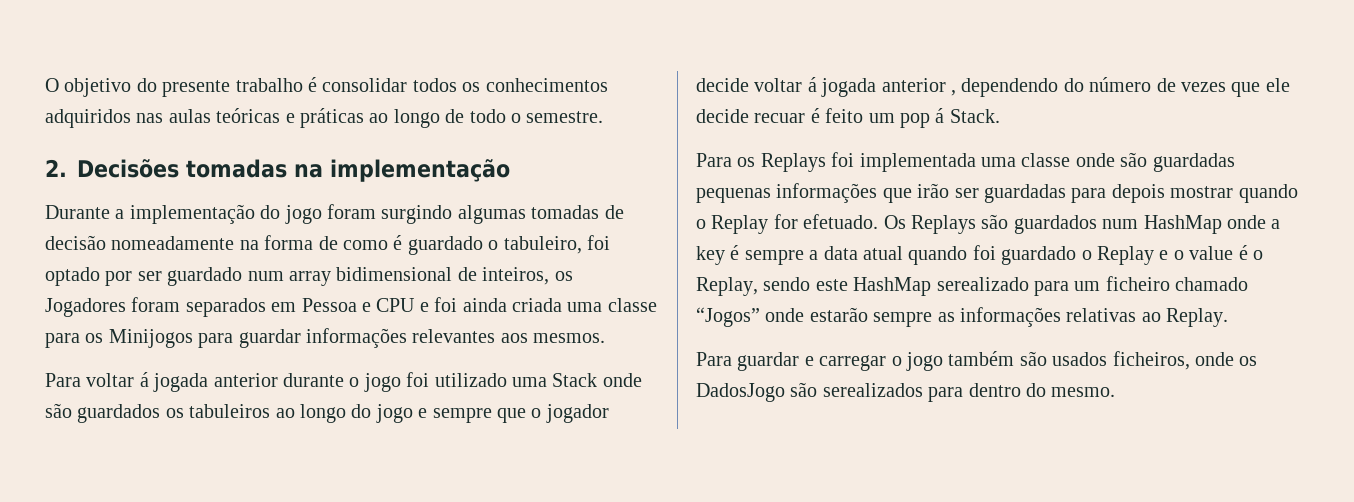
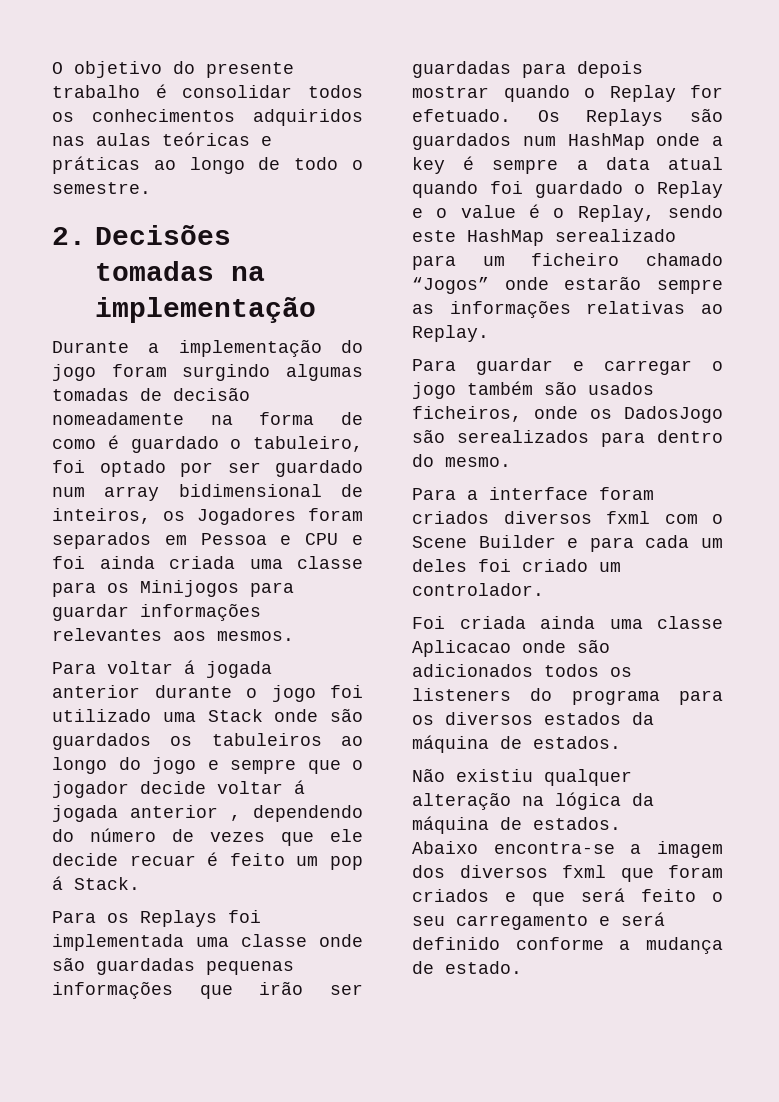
+ Para a interface foram criados diversos fxml com o Scene Builder e para cada um deles foi criado um controlador.
+ Foi criada ainda uma classe Aplicacao onde são adicionados todos os listeners do programa para os diversos estados da máquina de estados.
+ Não existiu qualquer alteração na lógica da máquina de estados.
+ Abaixo encontra-se a imagem dos diversos fxml que foram criados e que será feito o seu carregamento e será definido conforme a mudança de estado.

